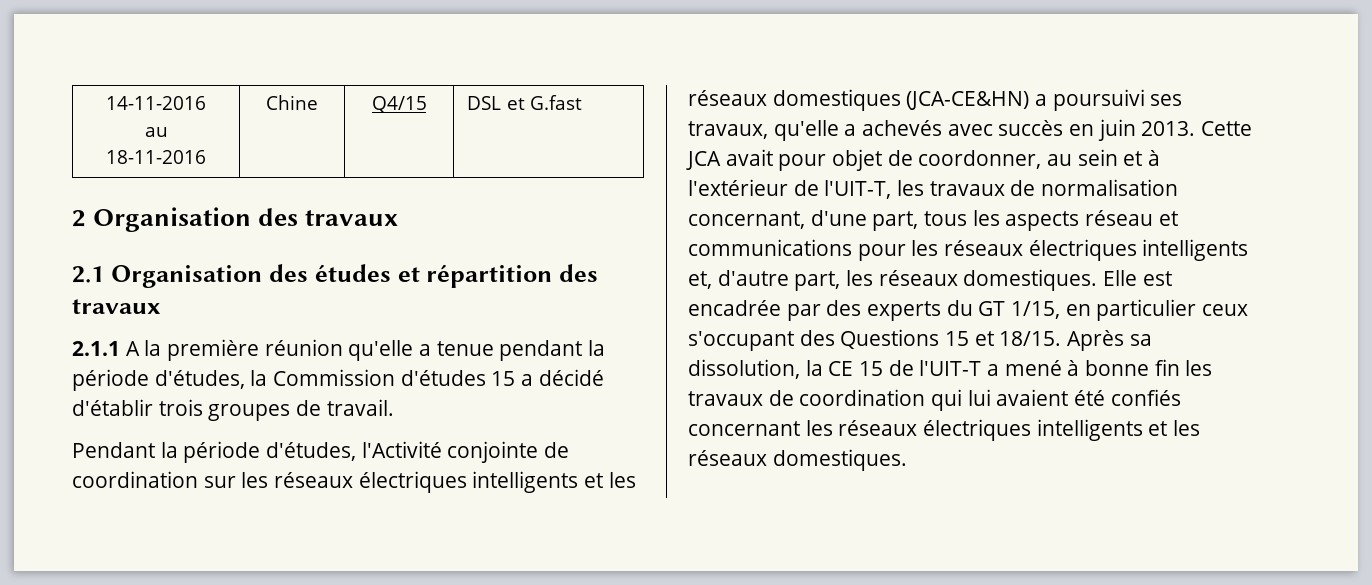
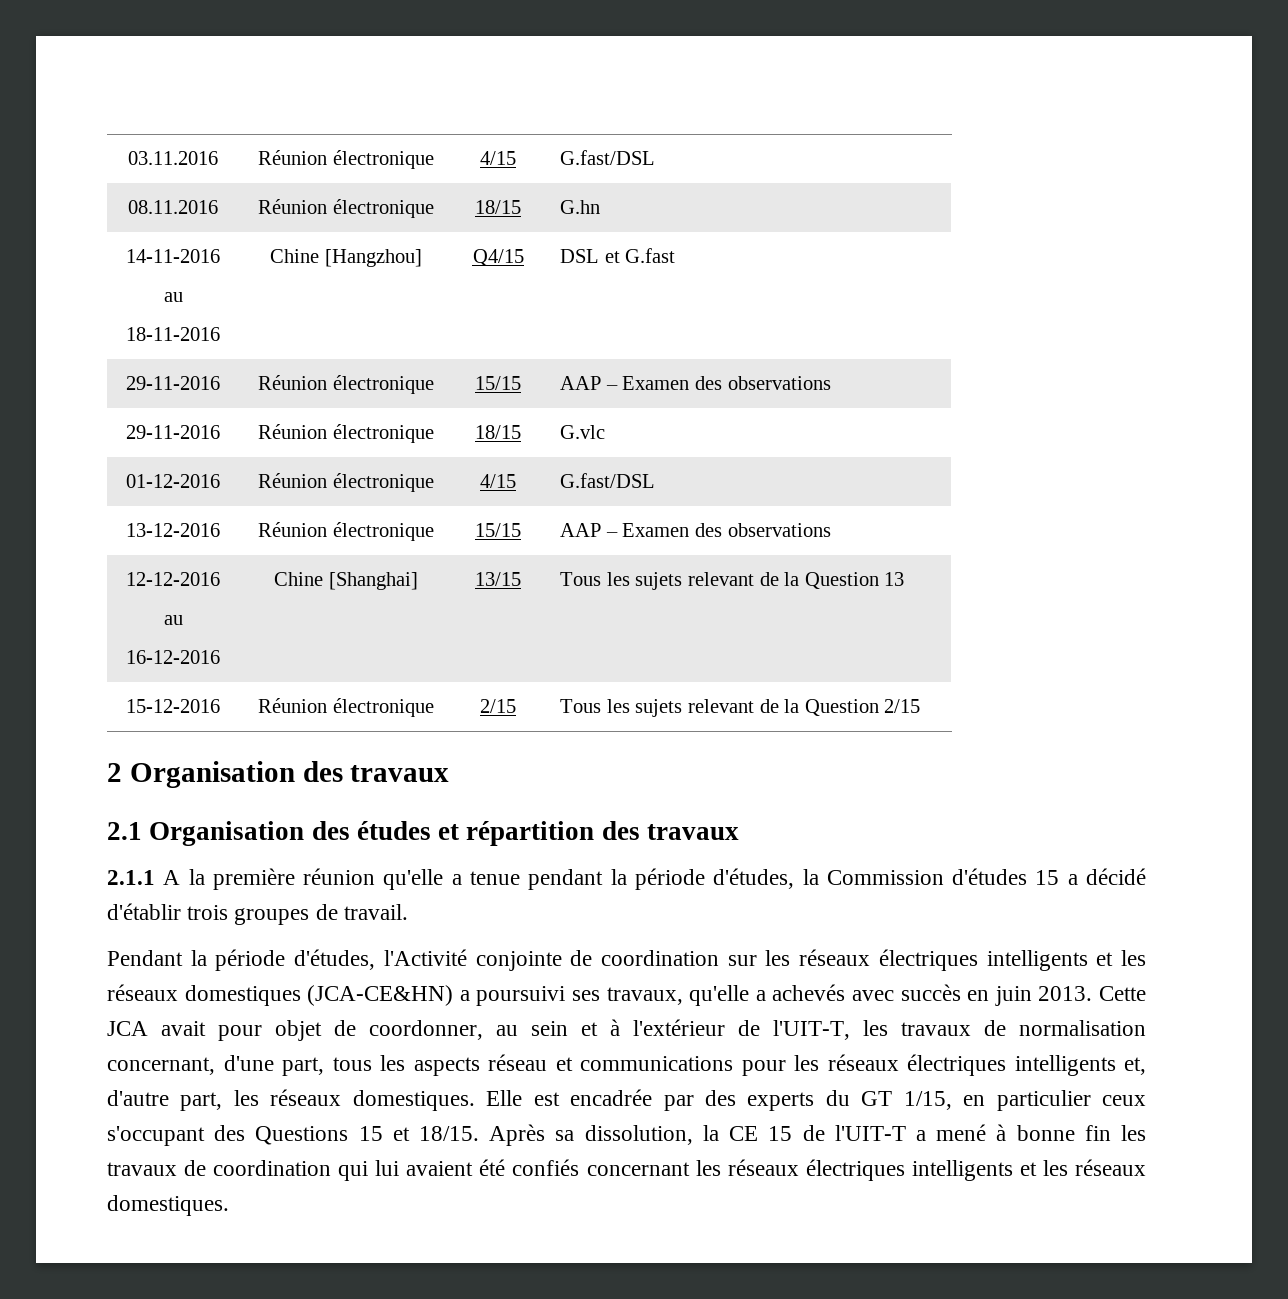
+ 03.11.2016 | Réunion électronique | 4/15 | G.fast/DSL
+ 08.11.2016 | Réunion électronique | 18/15 | G.hn
  14-11-2016
  au
- 18-11-2016 | Chine | Q4/15 | DSL et G.fast
+ 18-11-2016 | Chine [Hangzhou] | Q4/15 | DSL et G.fast
+ 29-11-2016 | Réunion électronique | 15/15 | AAP – Examen des observations
+ 29-11-2016 | Réunion électronique | 18/15 | G.vlc
+ 01-12-2016 | Réunion électronique | 4/15 | G.fast/DSL
+ 13-12-2016 | Réunion électronique | 15/15 | AAP – Examen des observations
+ 12-12-2016
+ au
+ 16-12-2016 | Chine [Shanghai] | 13/15 | Tous les sujets relevant de la Question 13
+ 15-12-2016 | Réunion électronique | 2/15 | Tous les sujets relevant de la Question 2/15

